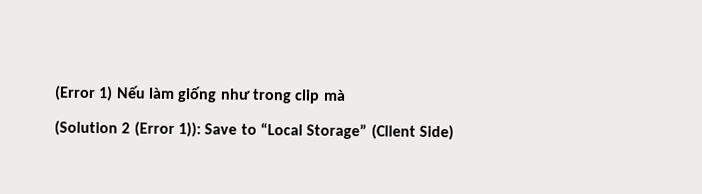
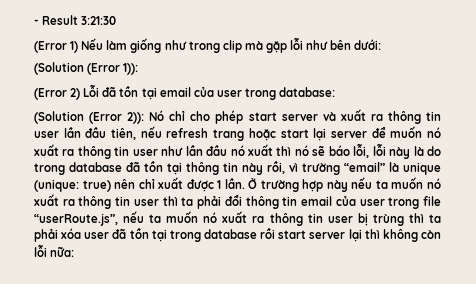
+ - Result 3:21:30
- (Error 1) Nếu làm giống như trong clip mà
- (Solution 2 (Error 1)): Save to “Local Storage” (Client Side)
+ (Error 1) Nếu làm giống như trong clip mà gặp lỗi như bên dưới:
+ (Solution (Error 1)):
+ (Error 2) Lỗi đã tồn tại email của user trong database:
+ (Solution (Error 2)): Nó chỉ cho phép start server và xuất ra thông tin user lần đầu tiên, nếu refresh trang hoặc start lại server để muốn nó xuất ra thông tin user như lần đầu nó xuất thì nó sẽ báo lỗi, lỗi này là do trong database đã tồn tại thông tin này rồi, vì trường “email” là unique (unique: true) nên chỉ xuất được 1 lần. Ở trường hợp này nếu ta muốn nó xuất ra thông tin user thì ta phải đổi thông tin email của user trong file “userRoute.js”, nếu ta muốn nó xuất ra thông tin user bị trùng thì ta phải xóa user đã tồn tại trong database rồi start server lại thì không còn lỗi nữa:

